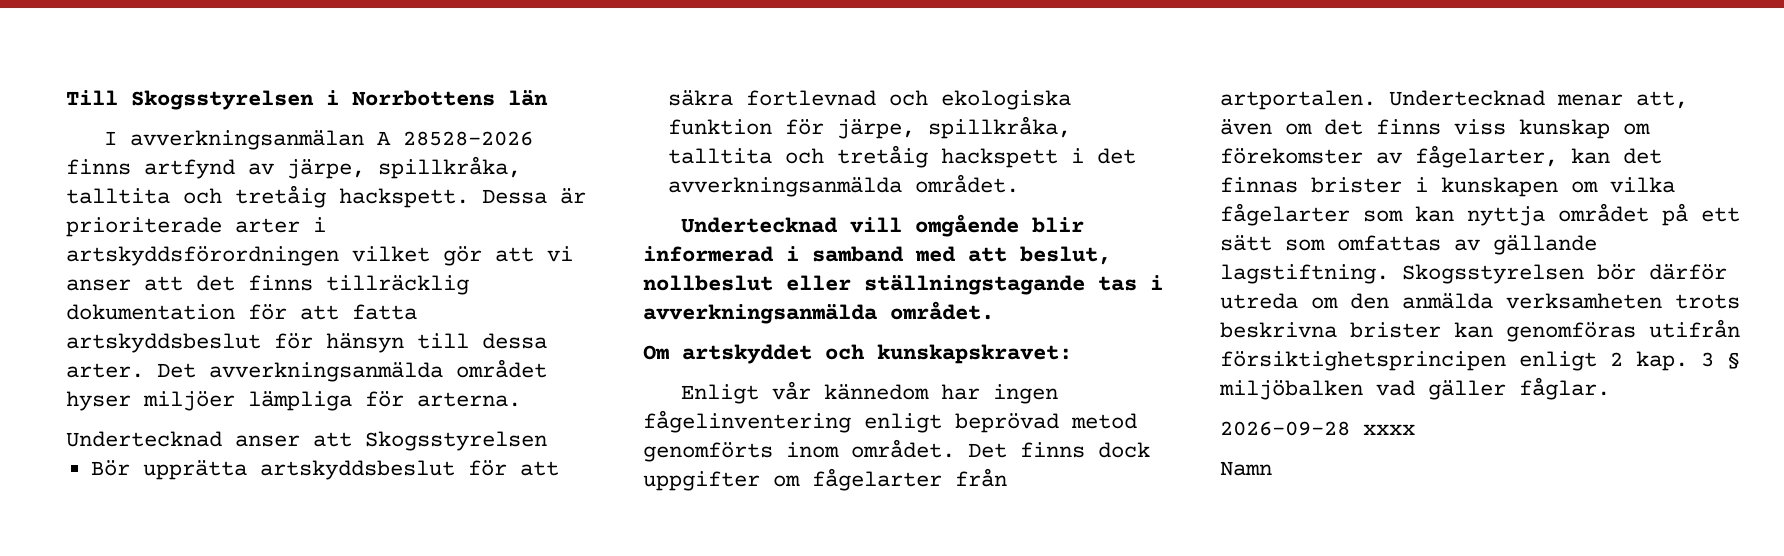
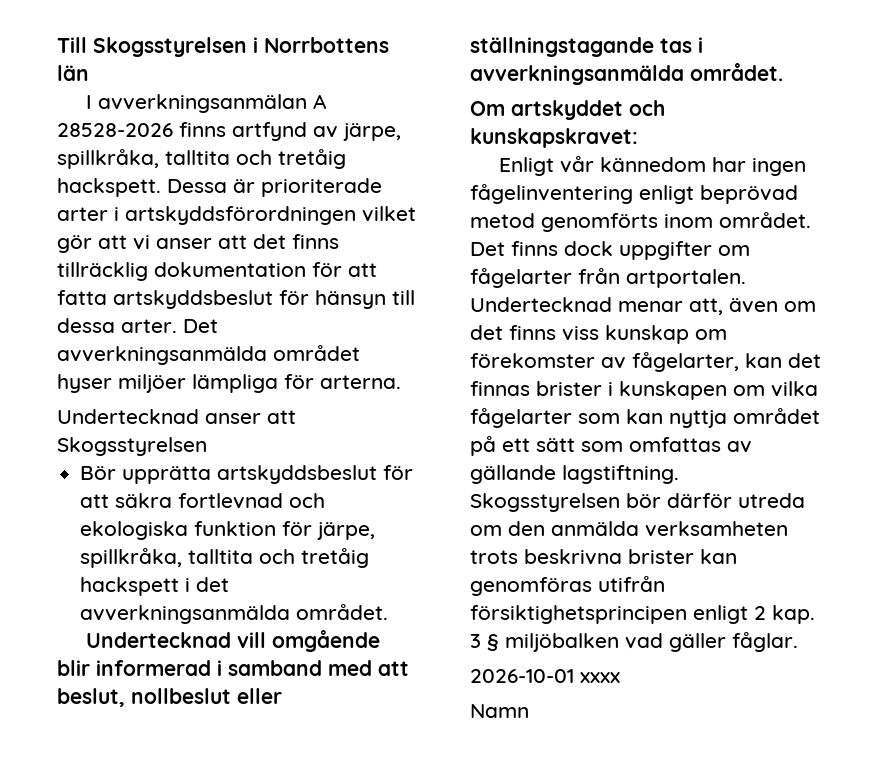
- 2026-09-28 xxxx
+ 2026-10-01 xxxx

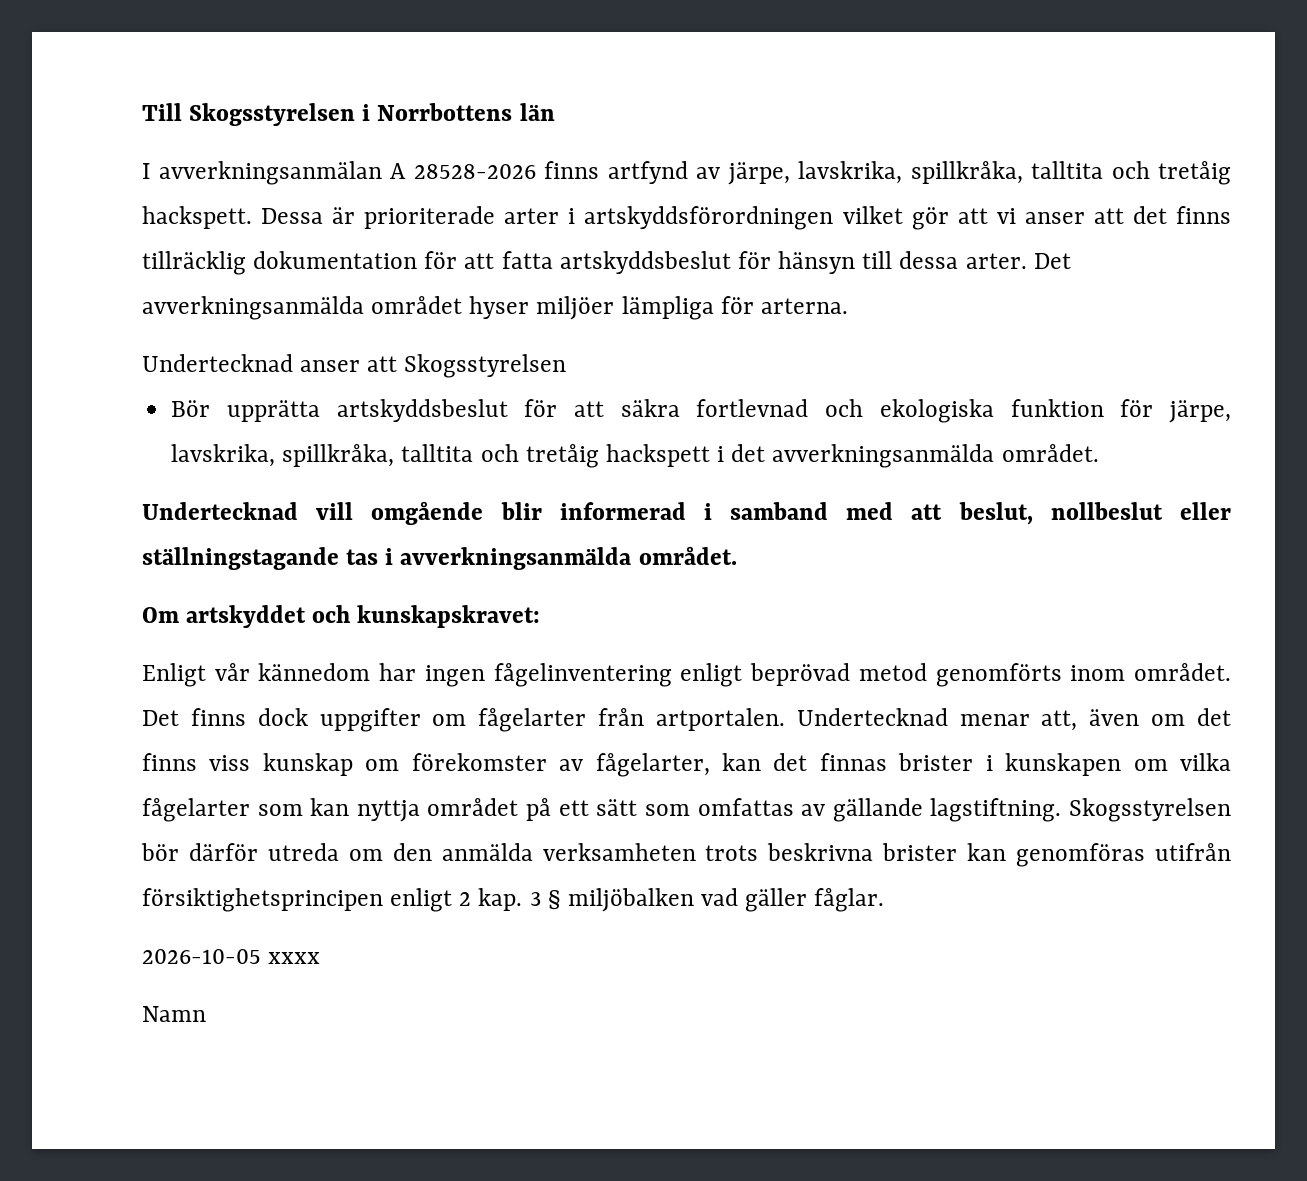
- I avverkningsanmälan A 28528-2026 finns artfynd av järpe, spillkråka, talltita och tretåig hackspett.
+ I avverkningsanmälan A 28528-2026 finns artfynd av järpe, lavskrika, spillkråka, talltita och tretåig hackspett.
- Bör upprätta artskyddsbeslut för att säkra fortlevnad och ekologiska funktion för järpe, spillkråka, talltita och tretåig hackspett i det avverkningsanmälda området.
+ Bör upprätta artskyddsbeslut för att säkra fortlevnad och ekologiska funktion för järpe, lavskrika, spillkråka, talltita och tretåig hackspett i det avverkningsanmälda området.
- 2026-10-01 xxxx
+ 2026-10-05 xxxx

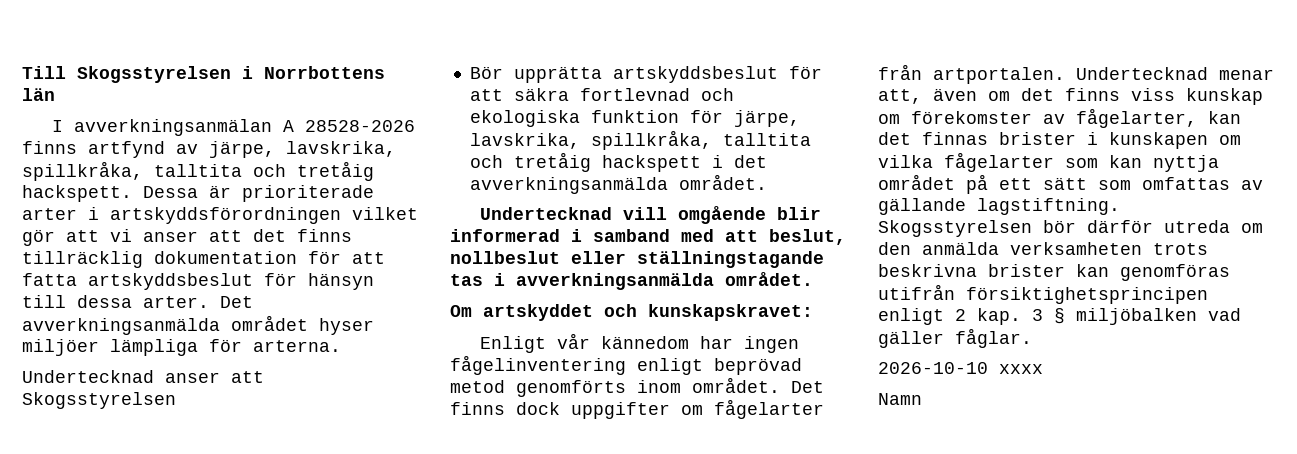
- 2026-10-05 xxxx
+ 2026-10-10 xxxx

